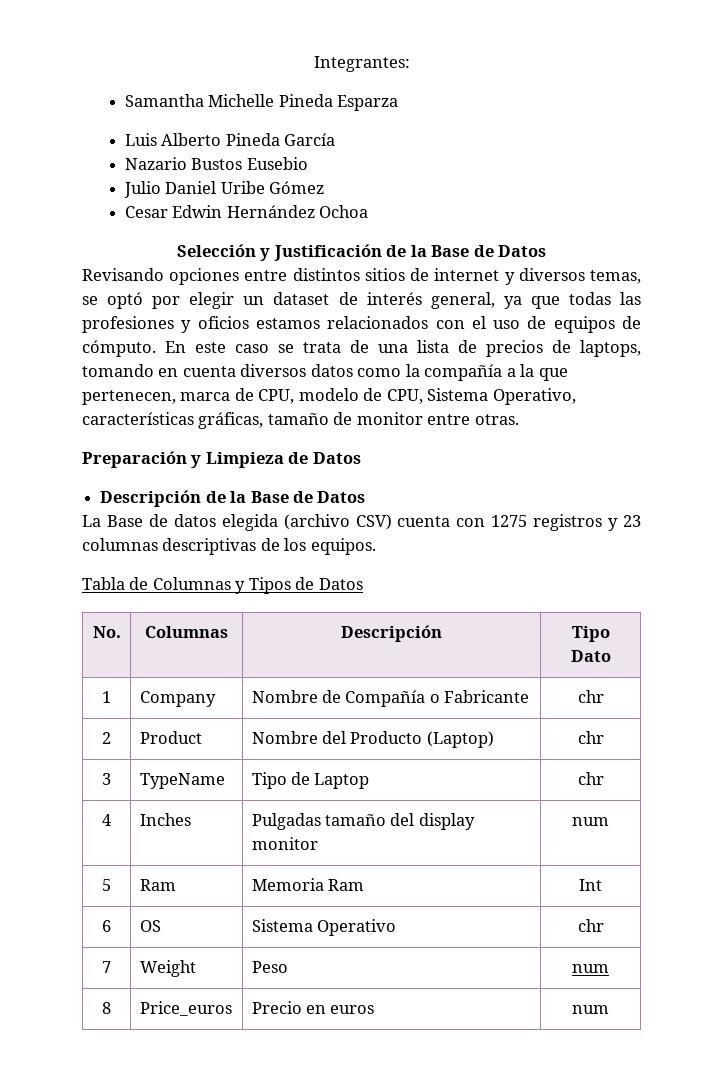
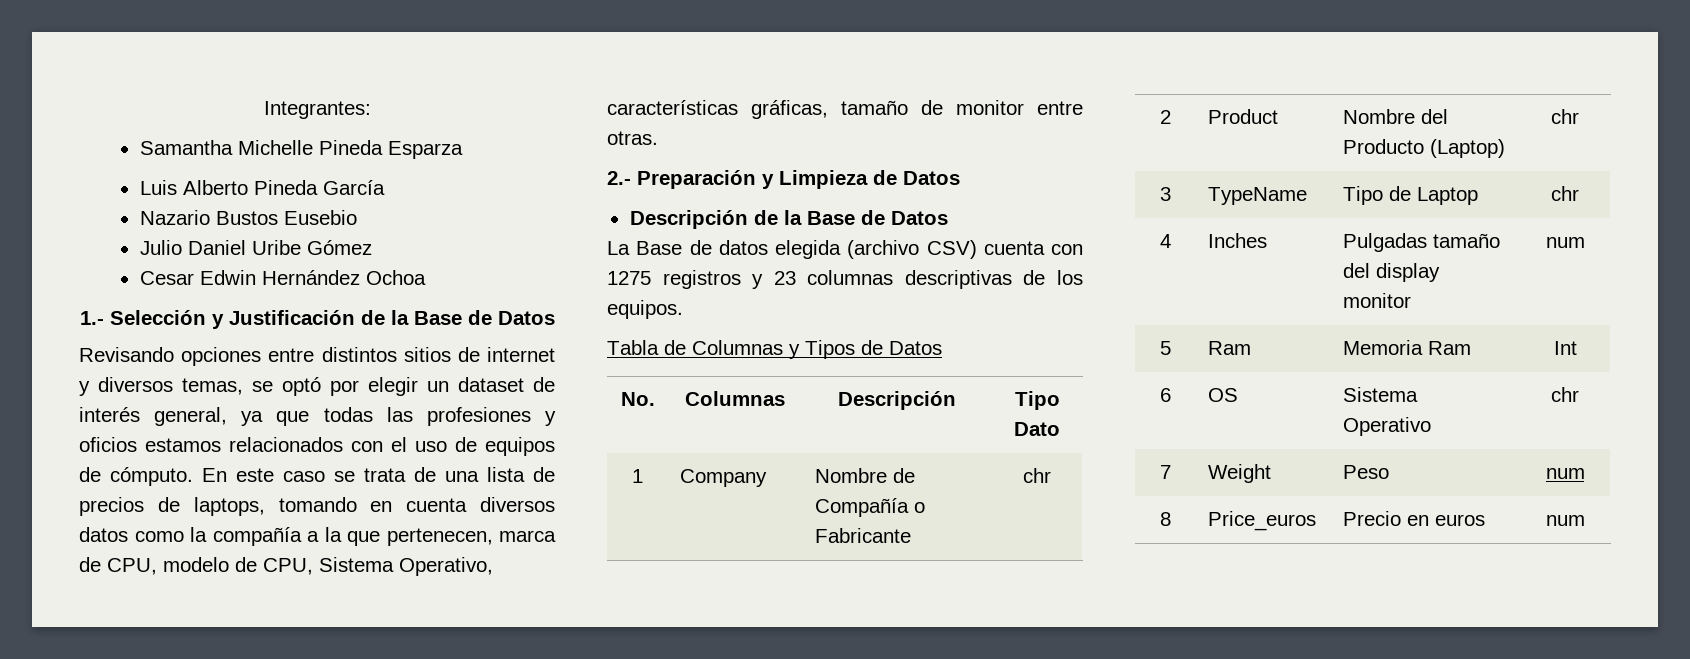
- Selección y Justificación de la Base de Datos
+ 1.- Selección y Justificación de la Base de Datos
- Preparación y Limpieza de Datos
+ 2.- Preparación y Limpieza de Datos

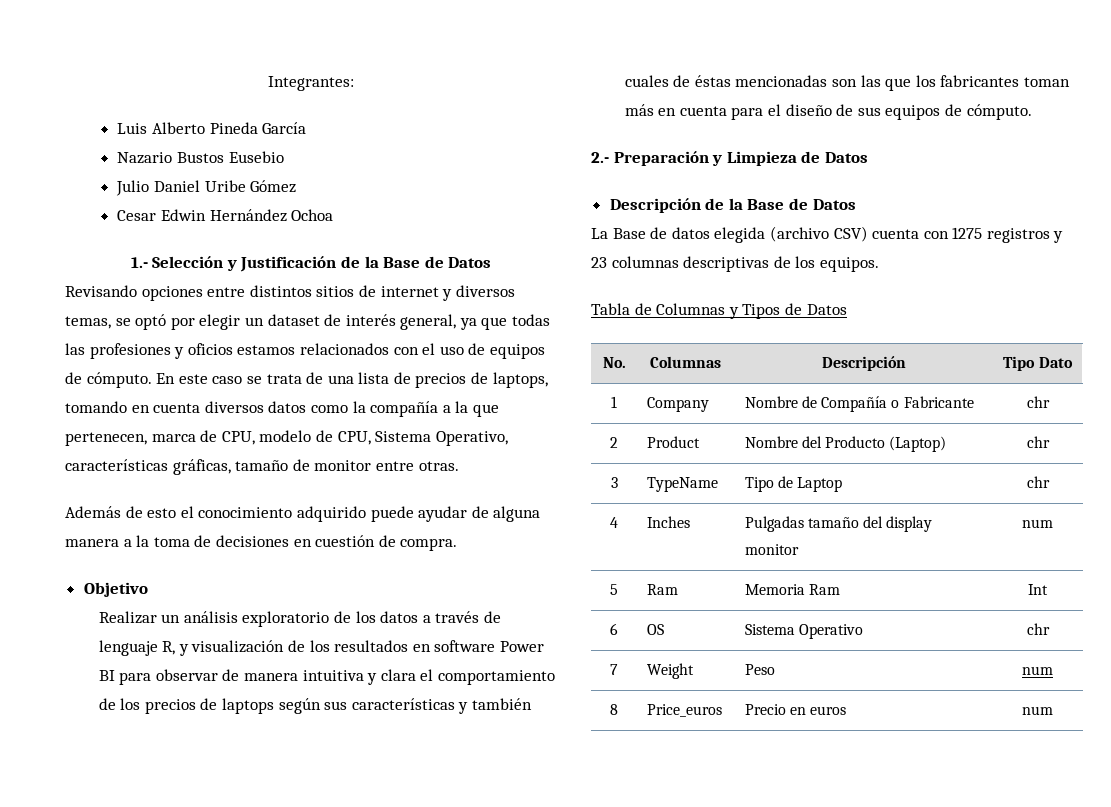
- Samantha Michelle Pineda Esparza
+ Además de esto el conocimiento adquirido puede ayudar de alguna manera a la toma de decisiones en cuestión de compra.
+ Objetivo
+ Realizar un análisis exploratorio de los datos a través de lenguaje R, y visualización de los resultados en software Power BI para observar de manera intuitiva y clara el comportamiento de los precios de laptops según sus características y también cuales de éstas mencionadas son las que los fabricantes toman más en cuenta para el diseño de sus equipos de cómputo.

